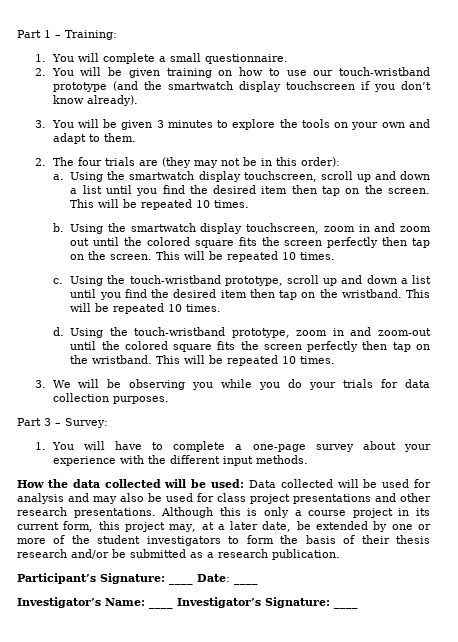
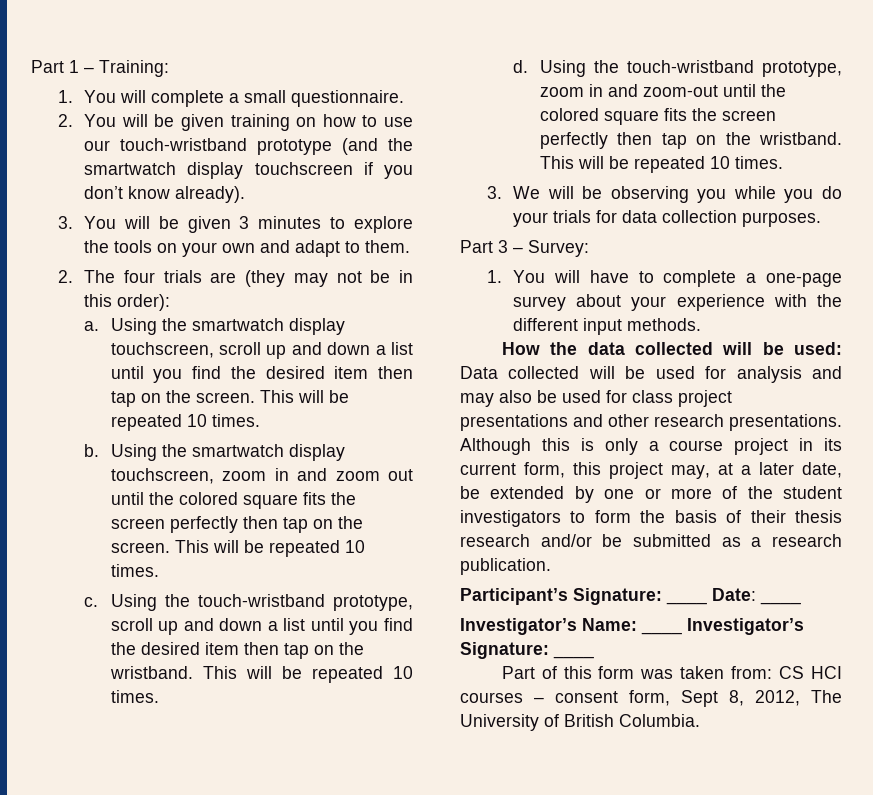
+ Part of this form was taken from: CS HCI courses – consent form, Sept 8, 2012, The University of British Columbia.

